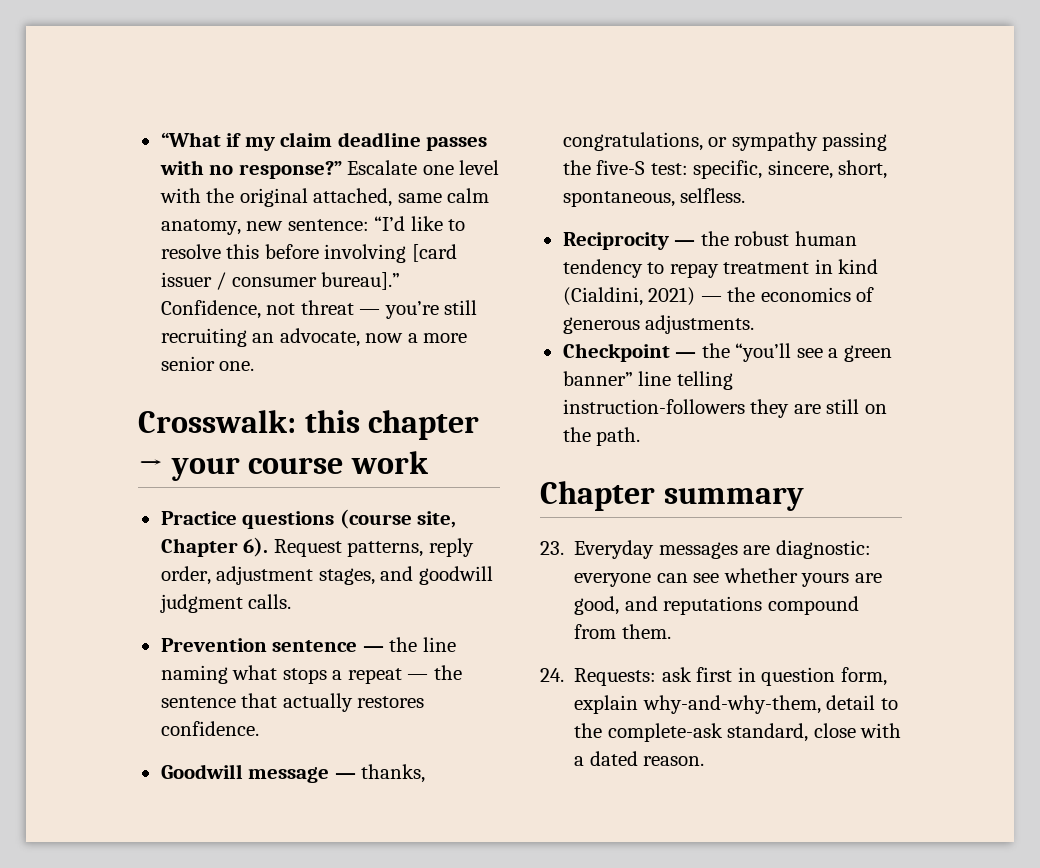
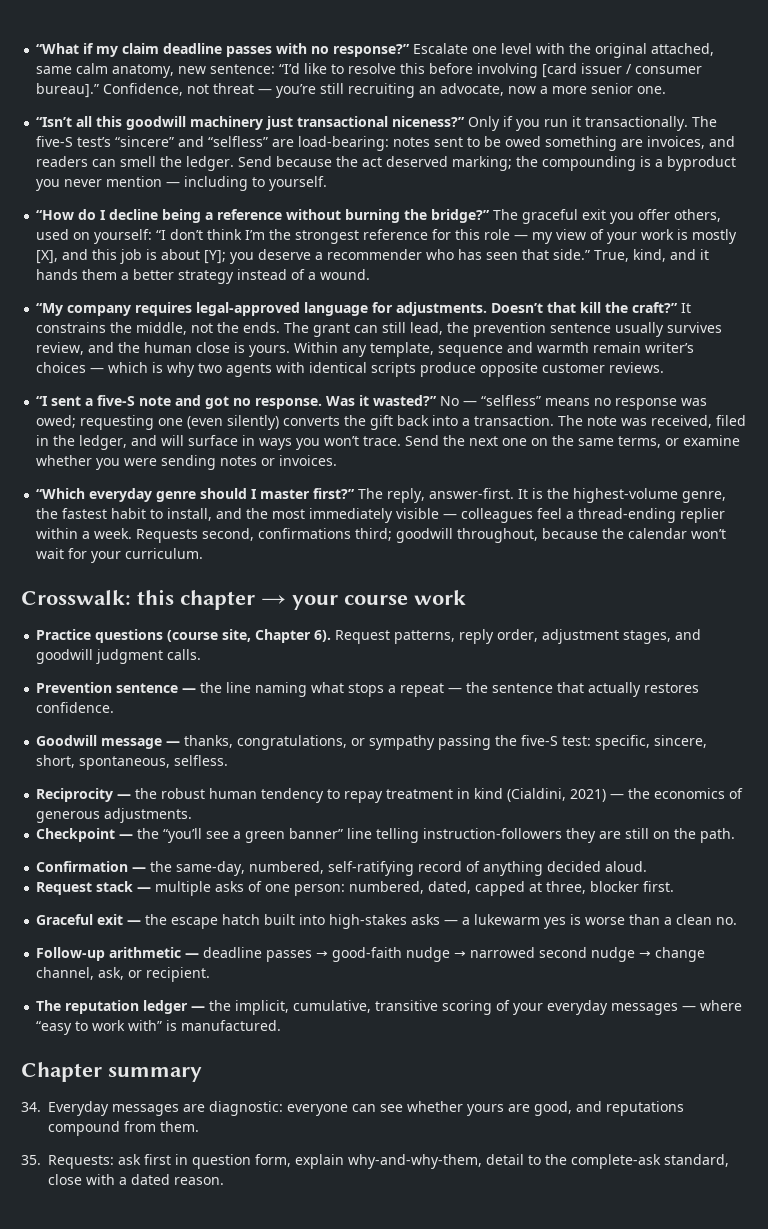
+ “Isn’t all this goodwill machinery just transactional niceness?” Only if you run it transactionally. The five-S test’s “sincere” and “selfless” are load-bearing: notes sent to be owed something are invoices, and readers can smell the ledger. Send because the act deserved marking; the compounding is a byproduct you never mention — including to yourself.
+ “How do I decline being a reference without burning the bridge?” The graceful exit you offer others, used on yourself: “I don’t think I’m the strongest reference for this role — my view of your work is mostly [X], and this job is about [Y]; you deserve a recommender who has seen that side.” True, kind, and it hands them a better strategy instead of a wound.
+ “My company requires legal-approved language for adjustments. Doesn’t that kill the craft?” It constrains the middle, not the ends. The grant can still lead, the prevention sentence usually survives review, and the human close is yours. Within any template, sequence and warmth remain writer’s choices — which is why two agents with identical scripts produce opposite customer reviews.
+ “I sent a five-S note and got no response. Was it wasted?” No — “selfless” means no response was owed; requesting one (even silently) converts the gift back into a transaction. The note was received, filed in the ledger, and will surface in ways you won’t trace. Send the next one on the same terms, or examine whether you were sending notes or invoices.
+ “Which everyday genre should I master first?” The reply, answer-first. It is the highest-volume genre, the fastest habit to install, and the most immediately visible — colleagues feel a thread-ending replier within a week. Requests second, confirmations third; goodwill throughout, because the calendar won’t wait for your curriculum.
+ Confirmation — the same-day, numbered, self-ratifying record of anything decided aloud.
+ Request stack — multiple asks of one person: numbered, dated, capped at three, blocker first.
+ Graceful exit — the escape hatch built into high-stakes asks — a lukewarm yes is worse than a clean no.
+ Follow-up arithmetic — deadline passes → good-faith nudge → narrowed second nudge → change channel, ask, or recipient.
+ The reputation ledger — the implicit, cumulative, transitive scoring of your everyday messages — where “easy to work with” is manufactured.
- 23. Everyday messages are diagnostic: everyone can see whether yours are good, and reputations compound from them.
+ 34. Everyday messages are diagnostic: everyone can see whether yours are good, and reputations compound from them.
- 24. Requests: ask first in question form, explain why-and-why-them, detail to the complete-ask standard, close with a dated reason.
+ 35. Requests: ask first in question form, explain why-and-why-them, detail to the complete-ask standard, close with a dated reason.

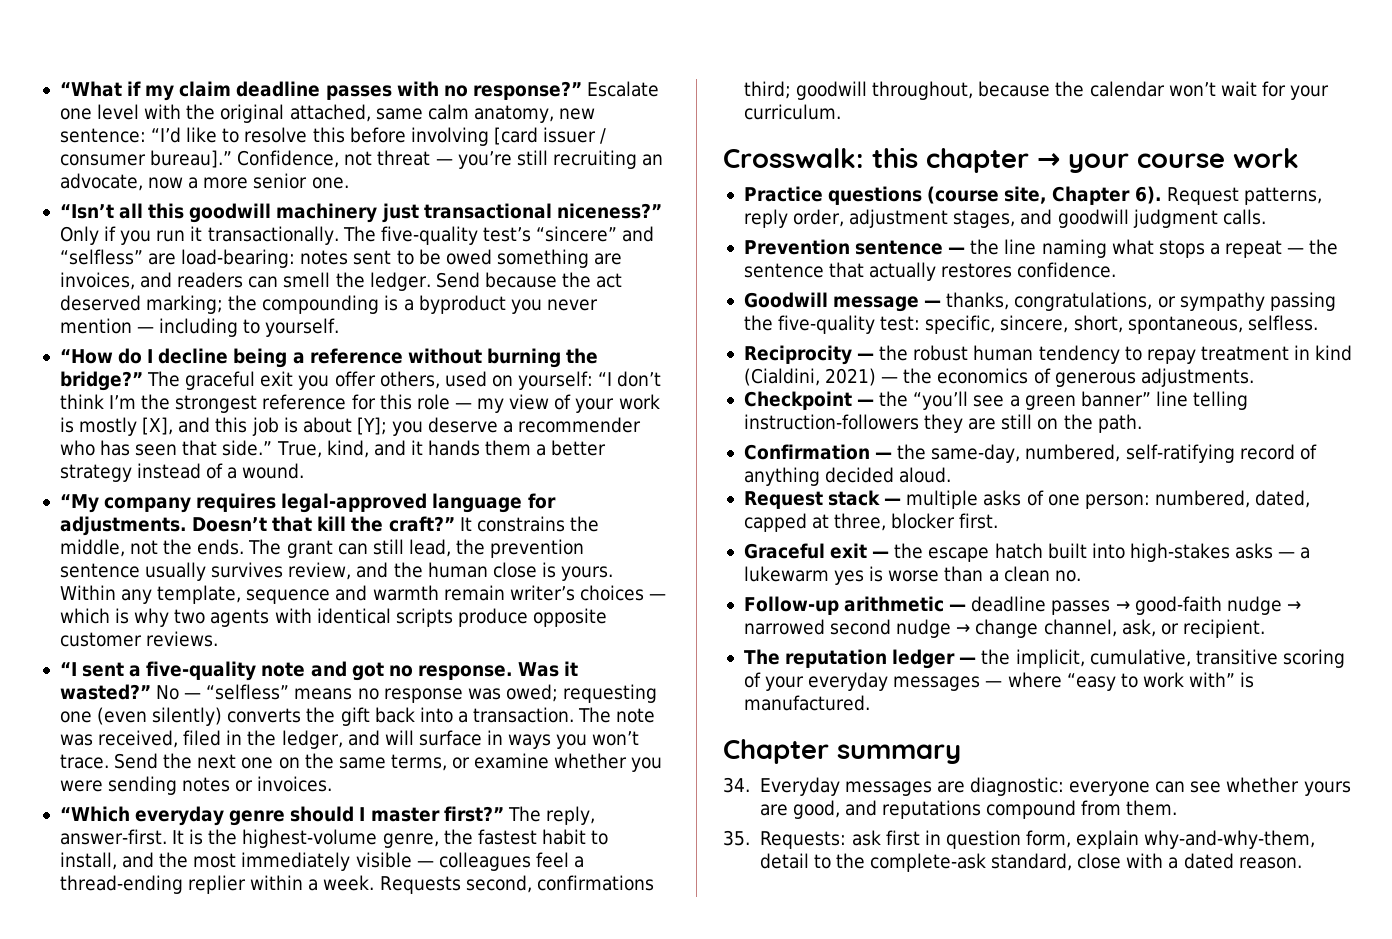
- The five-S test’s “sincere” and “selfless” are load-bearing: notes sent to be owed something are invoices, and readers can smell the ledger.
+ The five-quality test’s “sincere” and “selfless” are load-bearing: notes sent to be owed something are invoices, and readers can smell the ledger.
- “I sent a five-S note and got no response.
+ “I sent a five-quality note and got no response.
- Goodwill message — thanks, congratulations, or sympathy passing the five-S test: specific, sincere, short, spontaneous, selfless.
+ Goodwill message — thanks, congratulations, or sympathy passing the five-quality test: specific, sincere, short, spontaneous, selfless.

